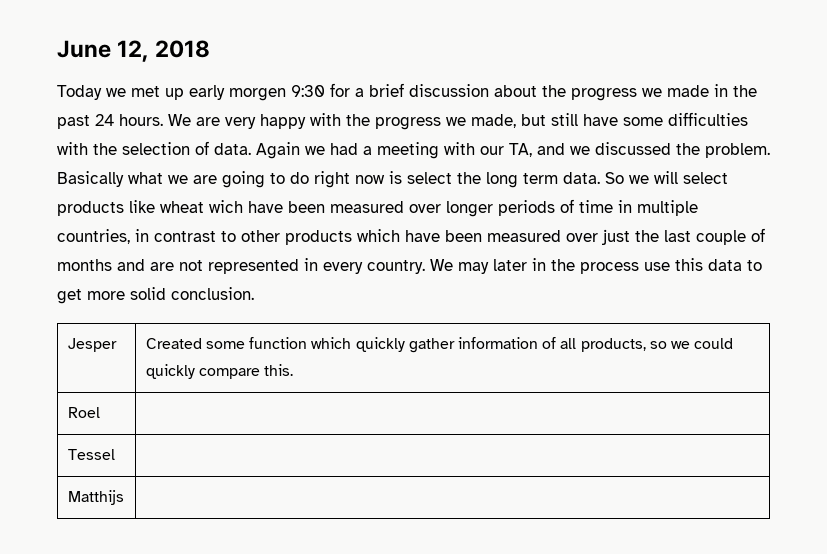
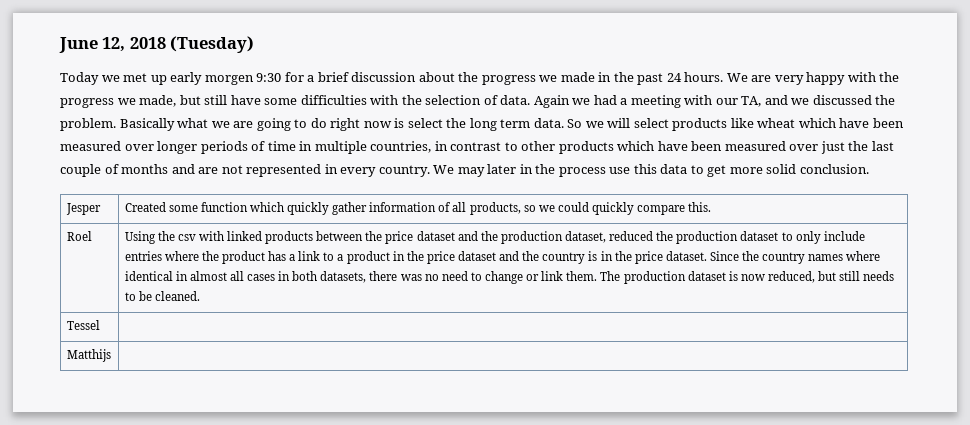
- June 12, 2018
+ June 12, 2018 (Tuesday)
- So we will select products like wheat wich have been measured over longer periods of time in multiple countries, in contrast to other products which have been measured over just the last couple of months and are not represented in every country.
+ So we will select products like wheat which have been measured over longer periods of time in multiple countries, in contrast to other products which have been measured over just the last couple of months and are not represented in every country.
+ Using the csv with linked products between the price dataset and the production dataset, reduced the production dataset to only include entries where the product has a link to a product in the price dataset and the country is in the price dataset. Since the country names where identical in almost all cases in both datasets, there was no need to change or link them. The production dataset is now reduced, but still needs to be cleaned.

